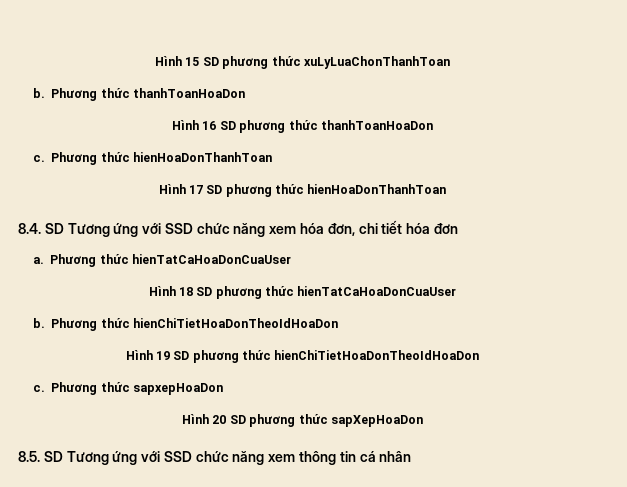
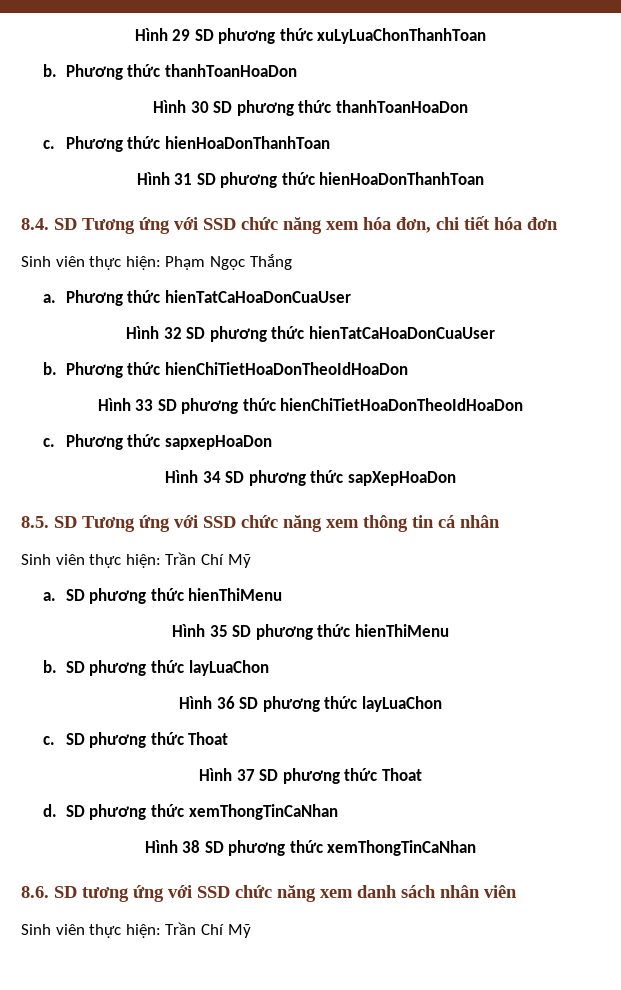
- Hình 15 SD phương thức xuLyLuaChonThanhToan
+ Hình 29 SD phương thức xuLyLuaChonThanhToan
- Hình 16 SD phương thức thanhToanHoaDon
+ Hình 30 SD phương thức thanhToanHoaDon
- Hình 17 SD phương thức hienHoaDonThanhToan
+ Hình 31 SD phương thức hienHoaDonThanhToan
+ Sinh viên thực hiện: Phạm Ngọc Thắng
- Hình 18 SD phương thức hienTatCaHoaDonCuaUser
+ Hình 32 SD phương thức hienTatCaHoaDonCuaUser
- Hình 19 SD phương thức hienChiTietHoaDonTheoIdHoaDon
+ Hình 33 SD phương thức hienChiTietHoaDonTheoIdHoaDon
- Hình 20 SD phương thức sapXepHoaDon
+ Hình 34 SD phương thức sapXepHoaDon
  8.5. SD Tương ứng với SSD chức năng xem thông tin cá nhân
+ Sinh viên thực hiện: Trần Chí Mỹ
+ a. SD phương thức hienThiMenu
+ Hình 35 SD phương thức hienThiMenu
+ b. SD phương thức layLuaChon
+ Hình 36 SD phương thức layLuaChon
+ c. SD phương thức Thoat
+ Hình 37 SD phương thức Thoat
+ d. SD phương thức xemThongTinCaNhan
+ Hình 38 SD phương thức xemThongTinCaNhan
+ 8.6. SD tương ứng với SSD chức năng xem danh sách nhân viên
+ Sinh viên thực hiện: Trần Chí Mỹ

